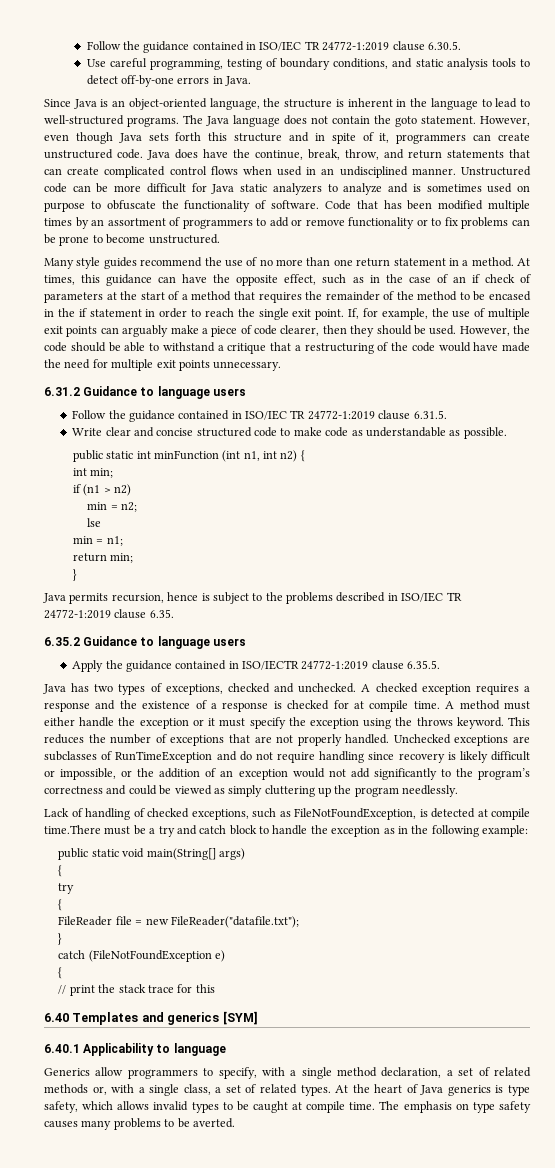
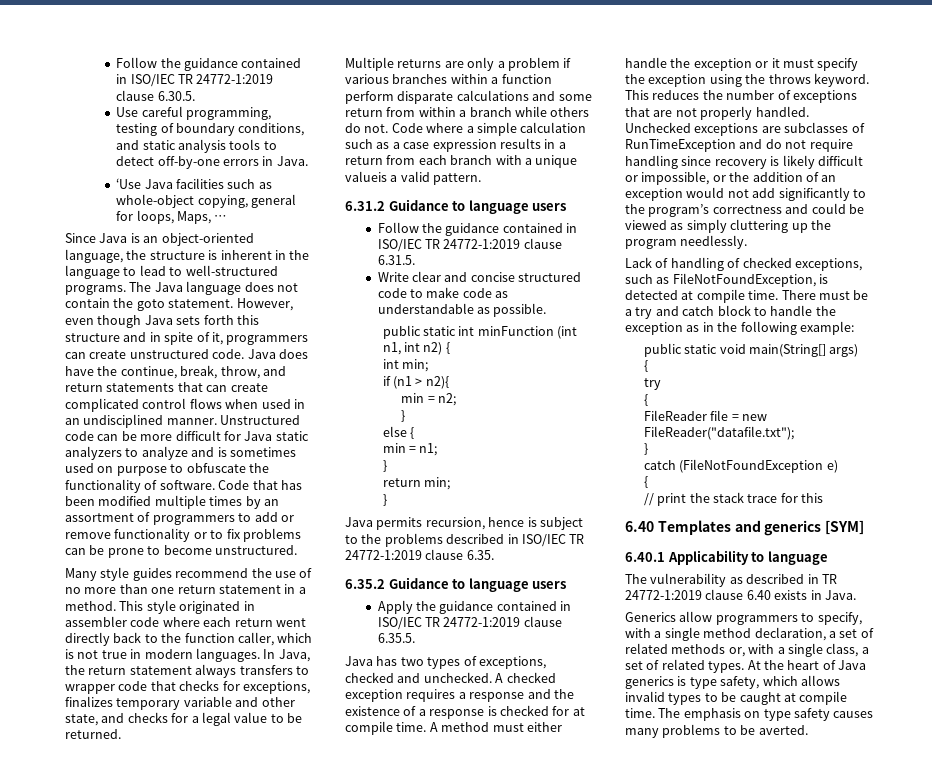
+ ‘Use Java facilities such as whole-object copying, general for loops, Maps, …
- At times, this guidance can have the opposite effect, such as in the case of an if check of parameters at the start of a method that requires the remainder of the method to be encased in the if statement in order to reach the single exit point. If, for example, the use of multiple exit points can arguably make a piece of code clearer, then they should be used. However, the code should be able to withstand a critique that a restructuring of the code would have made the need for multiple exit points unnecessary.
+ This style originated in assembler code where each return went directly back to the function caller, which is not true in modern languages. In Java, the return statement always transfers to wrapper code that checks for exceptions, finalizes temporary variable and other state, and checks for a legal value to be returned.
+ Multiple returns are only a problem if various branches within a function perform disparate calculations and some return from within a branch while others do not. Code where a simple calculation such as a case expression results in a return from each branch with a unique valueis a valid pattern.
- if (n1 > n2)
+ if (n1 > n2){
  min = n2;
- lse
+ }
+ else {
  min = n1;
+ }
- Apply the guidance contained in ISO/IECTR 24772-1:2019 clause 6.35.5.
+ Apply the guidance contained in ISO/IEC TR 24772-1:2019 clause 6.35.5.
- Lack of handling of checked exceptions, such as FileNotFoundException, is detected at compile time.There must be a try and catch block to handle the exception as in the following example:
+ Lack of handling of checked exceptions, such as FileNotFoundException, is detected at compile time. There must be a try and catch block to handle the exception as in the following example:
+ The vulnerability as described in TR 24772-1:2019 clause 6.40 exists in Java.

